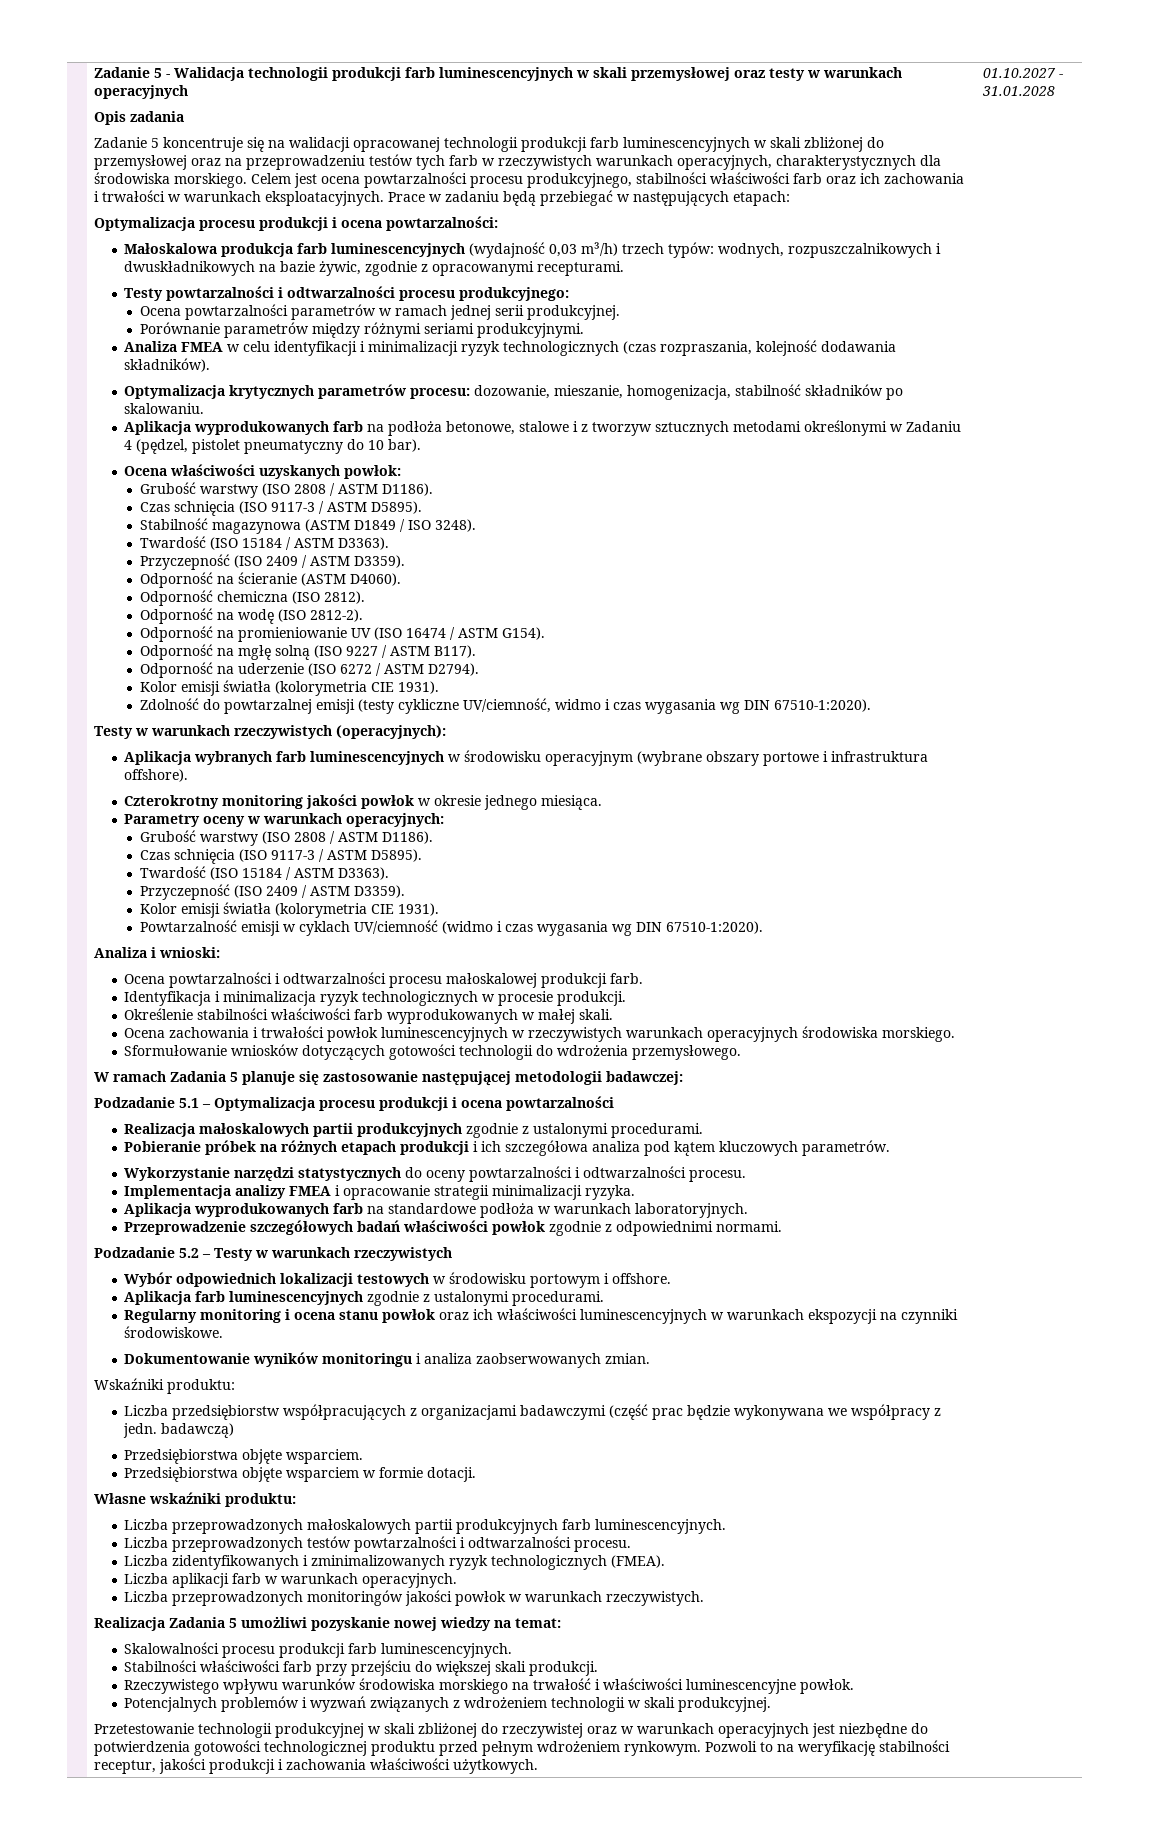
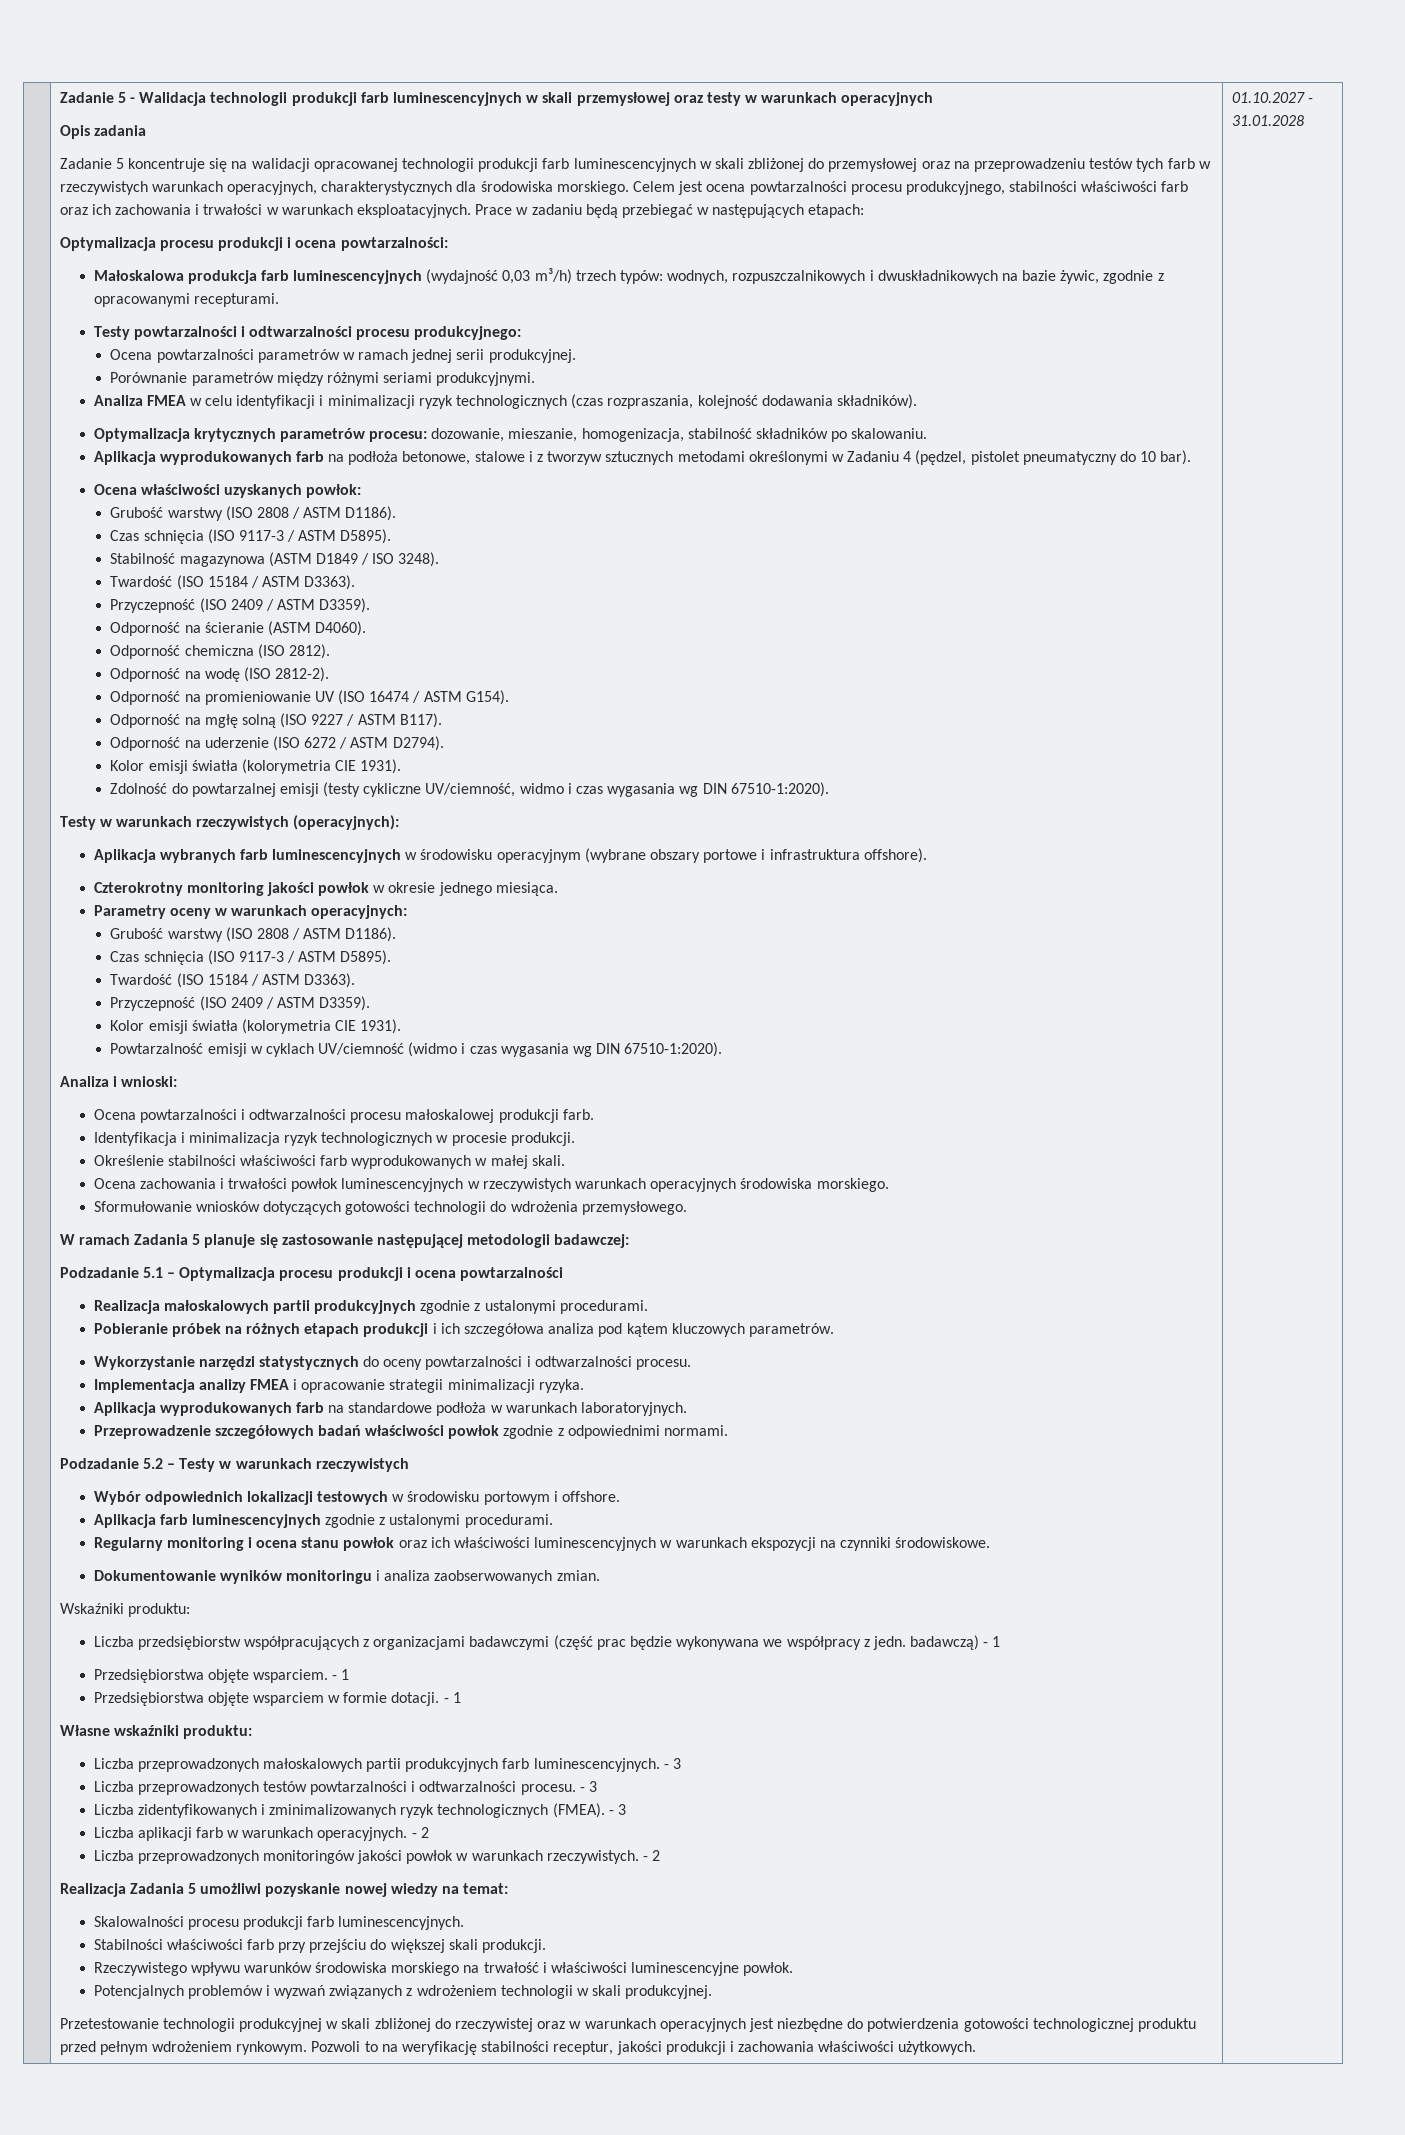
- Liczba przedsiębiorstw współpracujących z organizacjami badawczymi (część prac będzie wykonywana we współpracy z jedn. badawczą)
+ Liczba przedsiębiorstw współpracujących z organizacjami badawczymi (część prac będzie wykonywana we współpracy z jedn. badawczą) - 1
- Przedsiębiorstwa objęte wsparciem.
+ Przedsiębiorstwa objęte wsparciem. - 1
- Przedsiębiorstwa objęte wsparciem w formie dotacji.
+ Przedsiębiorstwa objęte wsparciem w formie dotacji. - 1
- Liczba przeprowadzonych małoskalowych partii produkcyjnych farb luminescencyjnych.
+ Liczba przeprowadzonych małoskalowych partii produkcyjnych farb luminescencyjnych. - 3
- Liczba przeprowadzonych testów powtarzalności i odtwarzalności procesu.
+ Liczba przeprowadzonych testów powtarzalności i odtwarzalności procesu. - 3
- Liczba zidentyfikowanych i zminimalizowanych ryzyk technologicznych (FMEA).
+ Liczba zidentyfikowanych i zminimalizowanych ryzyk technologicznych (FMEA). - 3
- Liczba aplikacji farb w warunkach operacyjnych.
+ Liczba aplikacji farb w warunkach operacyjnych. - 2
- Liczba przeprowadzonych monitoringów jakości powłok w warunkach rzeczywistych.
+ Liczba przeprowadzonych monitoringów jakości powłok w warunkach rzeczywistych. - 2

